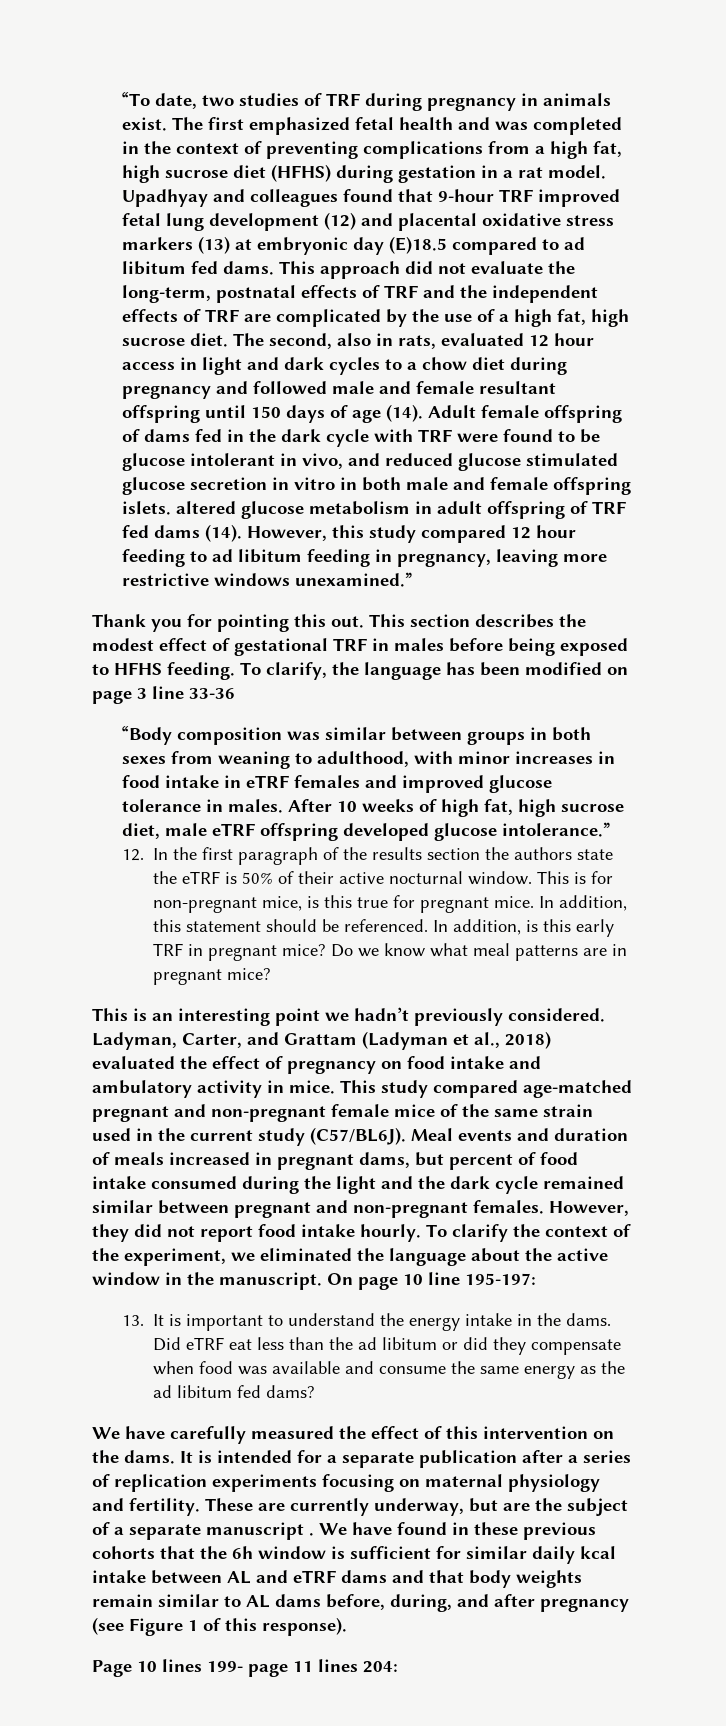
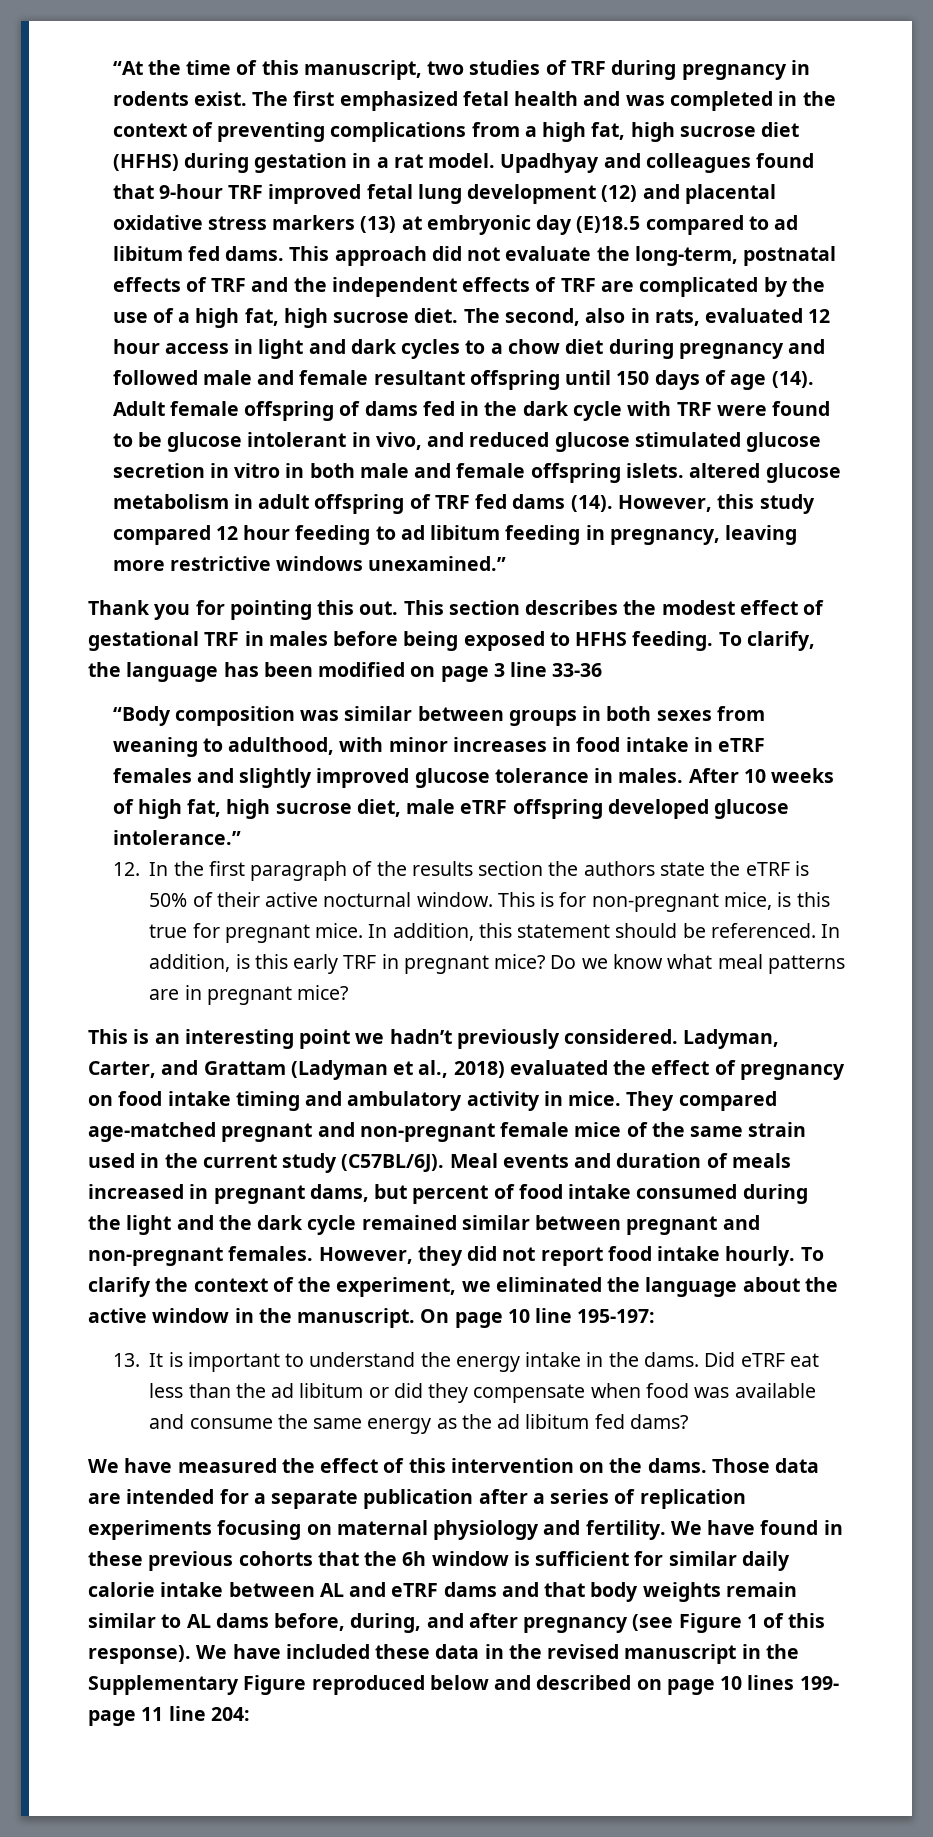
- “To date, two studies of TRF during pregnancy in animals exist.
+ “At the time of this manuscript, two studies of TRF during pregnancy in rodents exist.
- “Body composition was similar between groups in both sexes from weaning to adulthood, with minor increases in food intake in eTRF females and improved glucose tolerance in males.
+ “Body composition was similar between groups in both sexes from weaning to adulthood, with minor increases in food intake in eTRF females and slightly improved glucose tolerance in males.
- Ladyman, Carter, and Grattam (Ladyman et al., 2018) evaluated the effect of pregnancy on food intake and ambulatory activity in mice.
+ Ladyman, Carter, and Grattam (Ladyman et al., 2018) evaluated the effect of pregnancy on food intake timing and ambulatory activity in mice.
- This study compared age-matched pregnant and non-pregnant female mice of the same strain used in the current study (C57/BL6J).
+ They compared age-matched pregnant and non-pregnant female mice of the same strain used in the current study (C57BL/6J).
- We have carefully measured the effect of this intervention on the dams.
+ We have measured the effect of this intervention on the dams.
- It is intended for a separate publication after a series of replication experiments focusing on maternal physiology and fertility.
+ Those data are intended for a separate publication after a series of replication experiments focusing on maternal physiology and fertility.
- These are currently underway, but are the subject of a separate manuscript .
- We have found in these previous cohorts that the 6h window is sufficient for similar daily kcal intake between AL and eTRF dams and that body weights remain similar to AL dams before, during, and after pregnancy (see Figure 1 of this response).
- Page 10 lines 199- page 11 lines 204:
+ We have found in these previous cohorts that the 6h window is sufficient for similar daily calorie intake between AL and eTRF dams and that body weights remain similar to AL dams before, during, and after pregnancy (see Figure 1 of this response). We have included these data in the revised manuscript in the Supplementary Figure reproduced below and described on page 10 lines 199- page 11 line 204:

